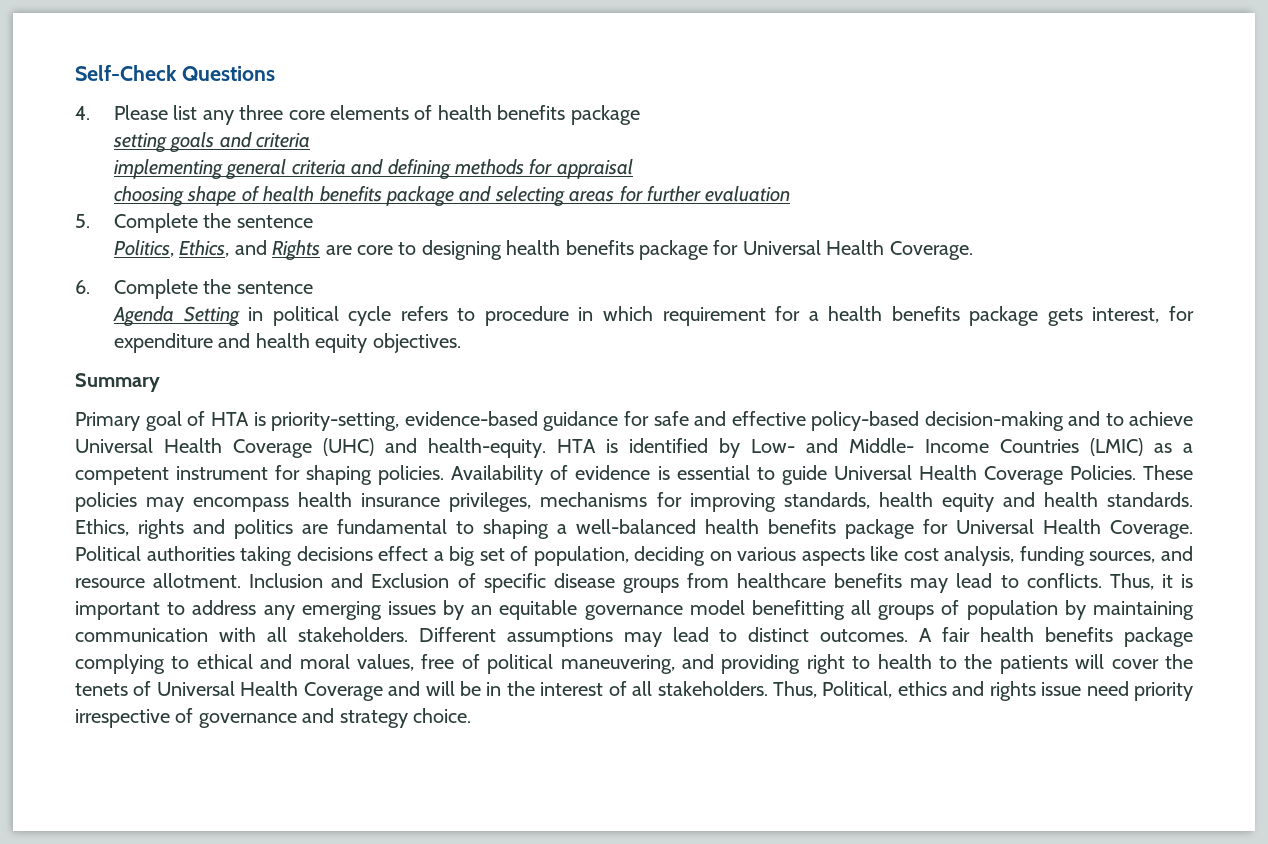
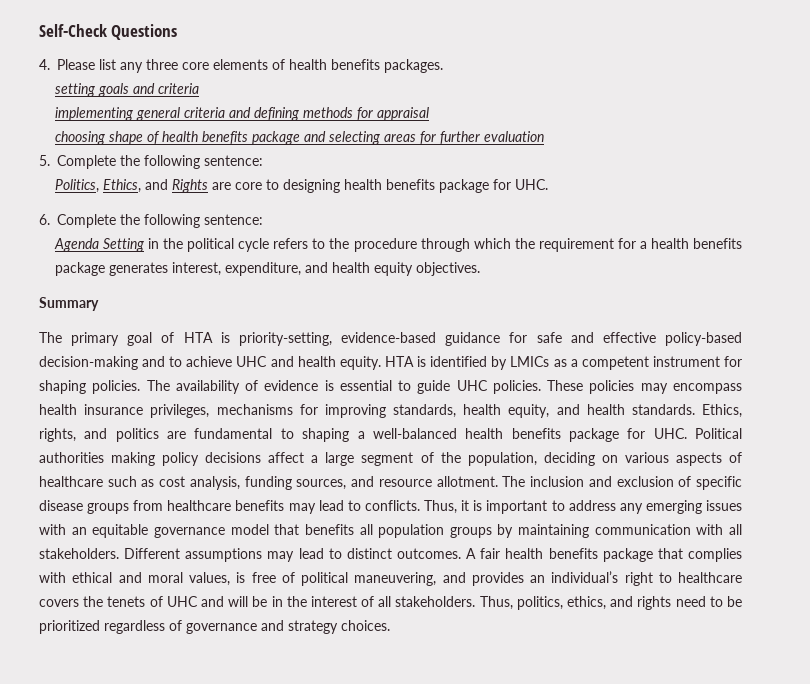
- 4. Please list any three core elements of health benefits package
+ 4. Please list any three core elements of health benefits packages.
- 5. Complete the sentence
+ 5. Complete the following sentence:
- Politics, Ethics, and Rights are core to designing health benefits package for Universal Health Coverage.
+ Politics, Ethics, and Rights are core to designing health benefits package for UHC.
- 6. Complete the sentence
+ 6. Complete the following sentence:
- Agenda Setting in political cycle refers to procedure in which requirement for a health benefits package gets interest, for expenditure and health equity objectives.
+ Agenda Setting in the political cycle refers to the procedure through which the requirement for a health benefits package generates interest, expenditure, and health equity objectives.
- Primary goal of HTA is priority-setting, evidence-based guidance for safe and effective policy-based decision-making and to achieve Universal Health Coverage (UHC) and health-equity. HTA is identified by Low- and Middle- Income Countries (LMIC) as a competent instrument for shaping policies.
+ The primary goal of HTA is priority-setting, evidence-based guidance for safe and effective policy-based decision-making and to achieve UHC and health equity. HTA is identified by LMICs as a competent instrument for shaping policies.
- Availability of evidence is essential to guide Universal Health Coverage Policies.
+ The availability of evidence is essential to guide UHC policies.
- These policies may encompass health insurance privileges, mechanisms for improving standards, health equity and health standards.
+ These policies may encompass health insurance privileges, mechanisms for improving standards, health equity, and health standards.
- Ethics, rights and politics are fundamental to shaping a well-balanced health benefits package for Universal Health Coverage. Political authorities taking decisions effect a big set of population, deciding on various aspects like cost analysis, funding sources, and resource allotment.
+ Ethics, rights, and politics are fundamental to shaping a well-balanced health benefits package for UHC. Political authorities making policy decisions affect a large segment of the population, deciding on various aspects of healthcare such as cost analysis, funding sources, and resource allotment.
- Inclusion and Exclusion of specific disease groups from healthcare benefits may lead to conflicts.
+ The inclusion and exclusion of specific disease groups from healthcare benefits may lead to conflicts.
- Thus, it is important to address any emerging issues by an equitable governance model benefitting all groups of population by maintaining communication with all stakeholders.
+ Thus, it is important to address any emerging issues with an equitable governance model that benefits all population groups by maintaining communication with all stakeholders.
- A fair health benefits package complying to ethical and moral values, free of political maneuvering, and providing right to health to the patients will cover the tenets of Universal Health Coverage and will be in the interest of all stakeholders.
+ A fair health benefits package that complies with ethical and moral values, is free of political maneuvering, and provides an individual’s right to healthcare covers the tenets of UHC and will be in the interest of all stakeholders.
- Thus, Political, ethics and rights issue need priority irrespective of governance and strategy choice.
+ Thus, politics, ethics, and rights need to be prioritized regardless of governance and strategy choices.

